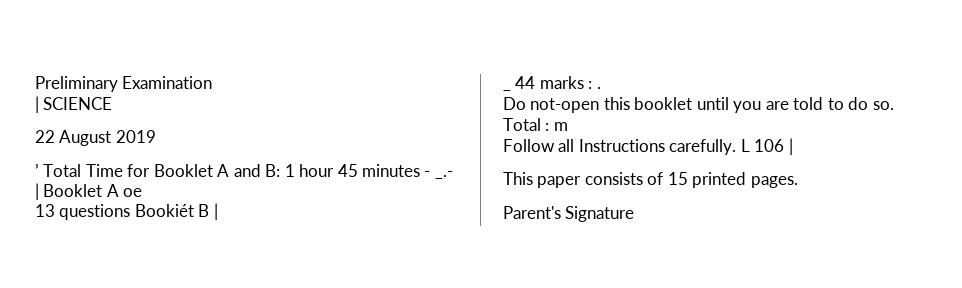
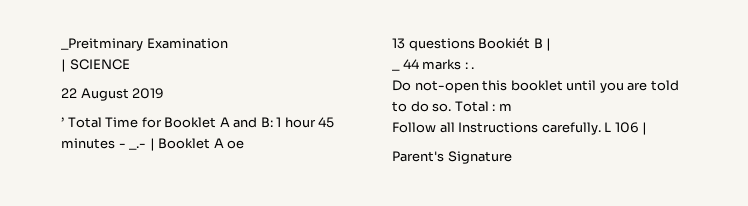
- Preliminary Examination
+ _Preitminary Examination
- This paper consists of 15 printed pages.

